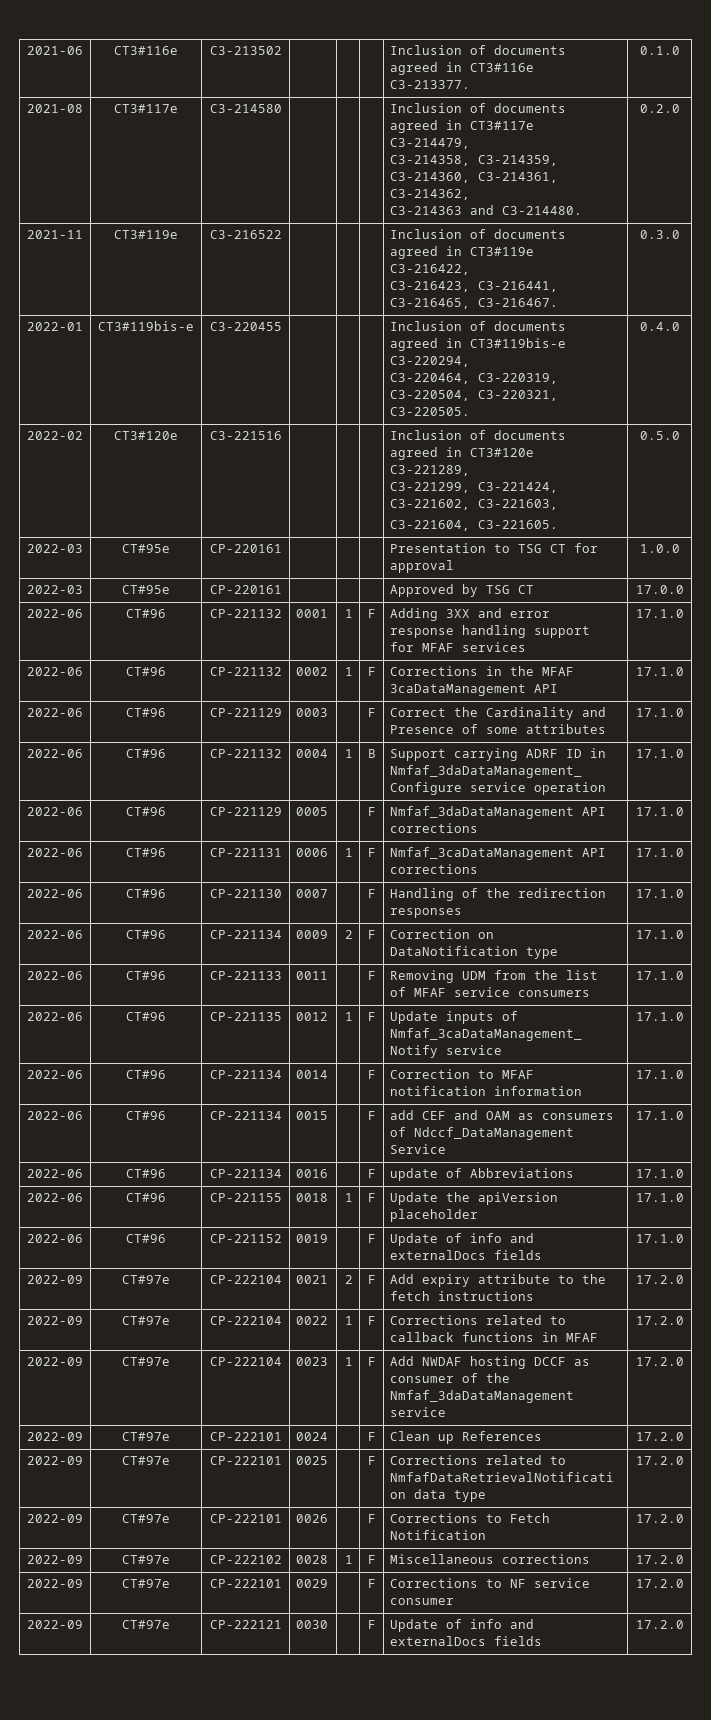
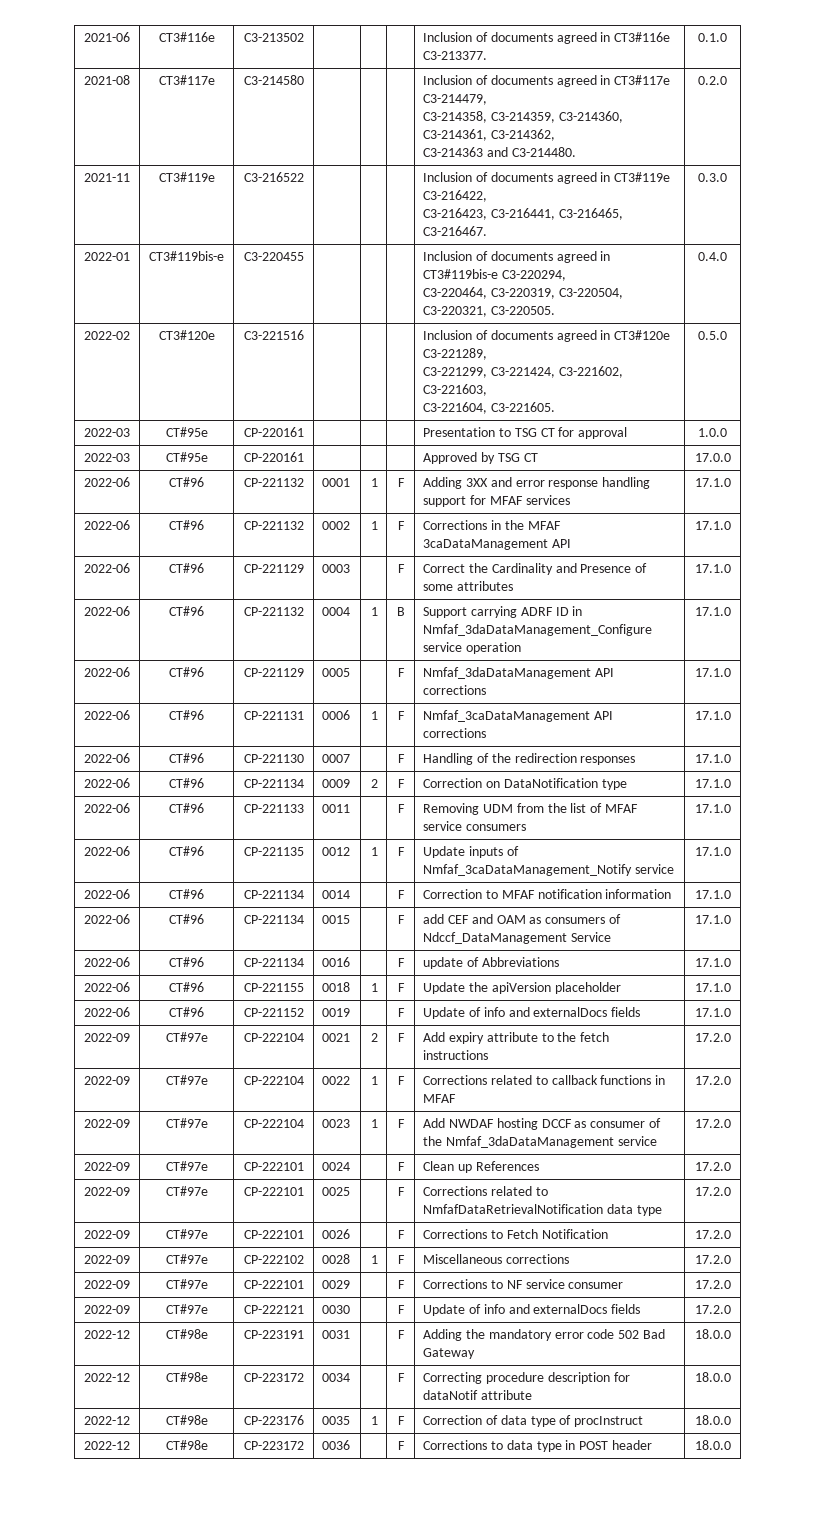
+ 2022-12 | CT#98e | CP-223191 | 0031 | | F | Adding the mandatory error code 502 Bad Gateway | 18.0.0
+ 2022-12 | CT#98e | CP-223172 | 0034 | | F | Correcting procedure description for dataNotif attribute | 18.0.0
+ 2022-12 | CT#98e | CP-223176 | 0035 | 1 | F | Correction of data type of procInstruct | 18.0.0
+ 2022-12 | CT#98e | CP-223172 | 0036 | | F | Corrections to data type in POST header | 18.0.0

